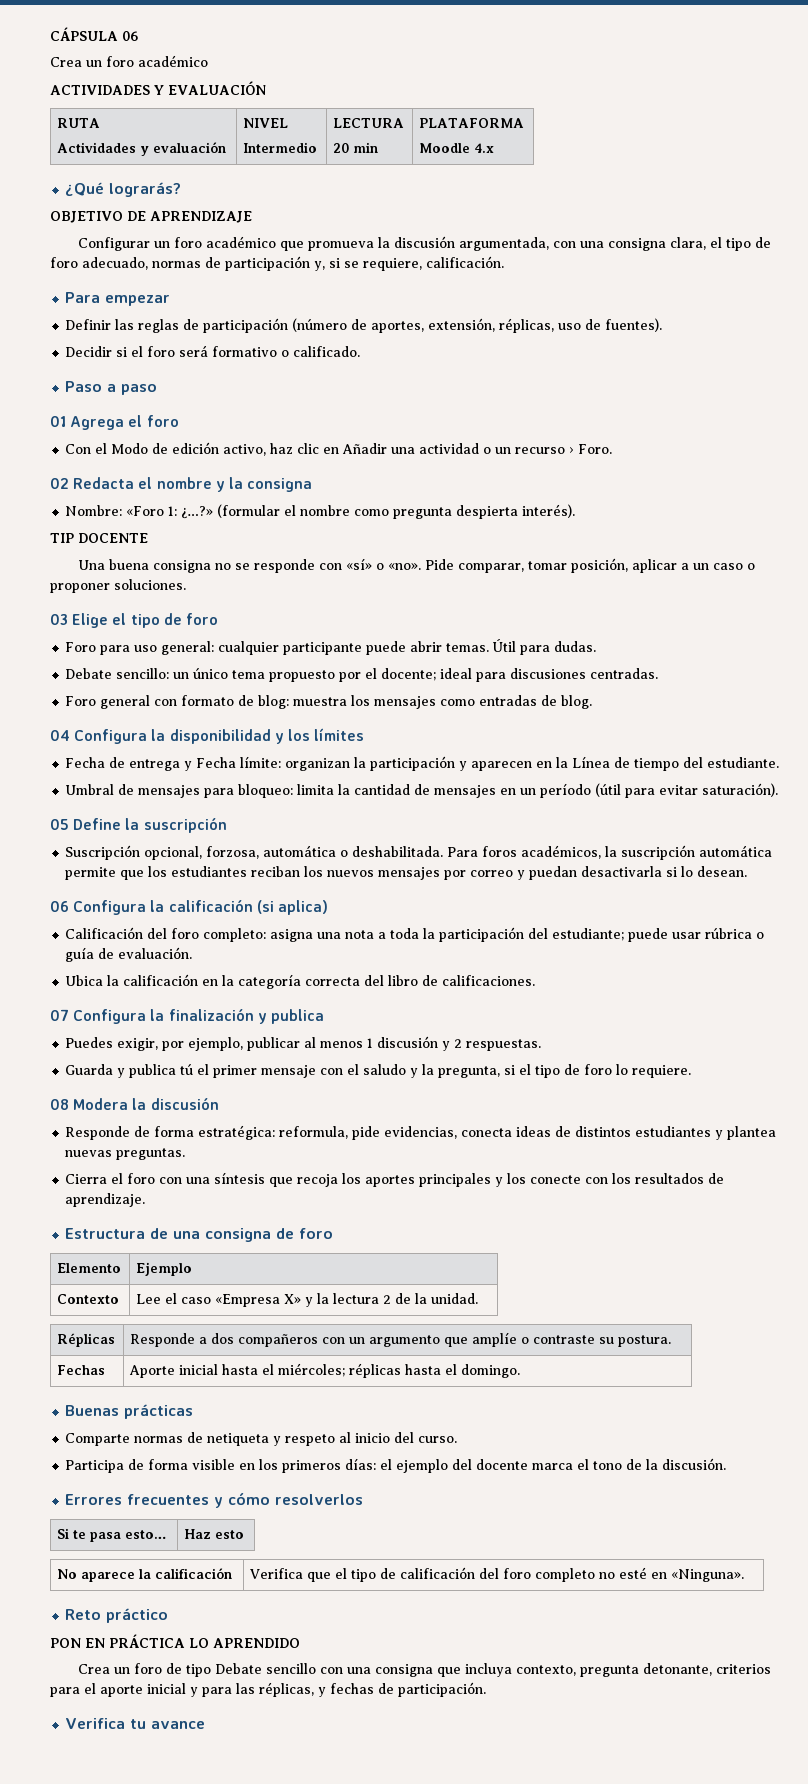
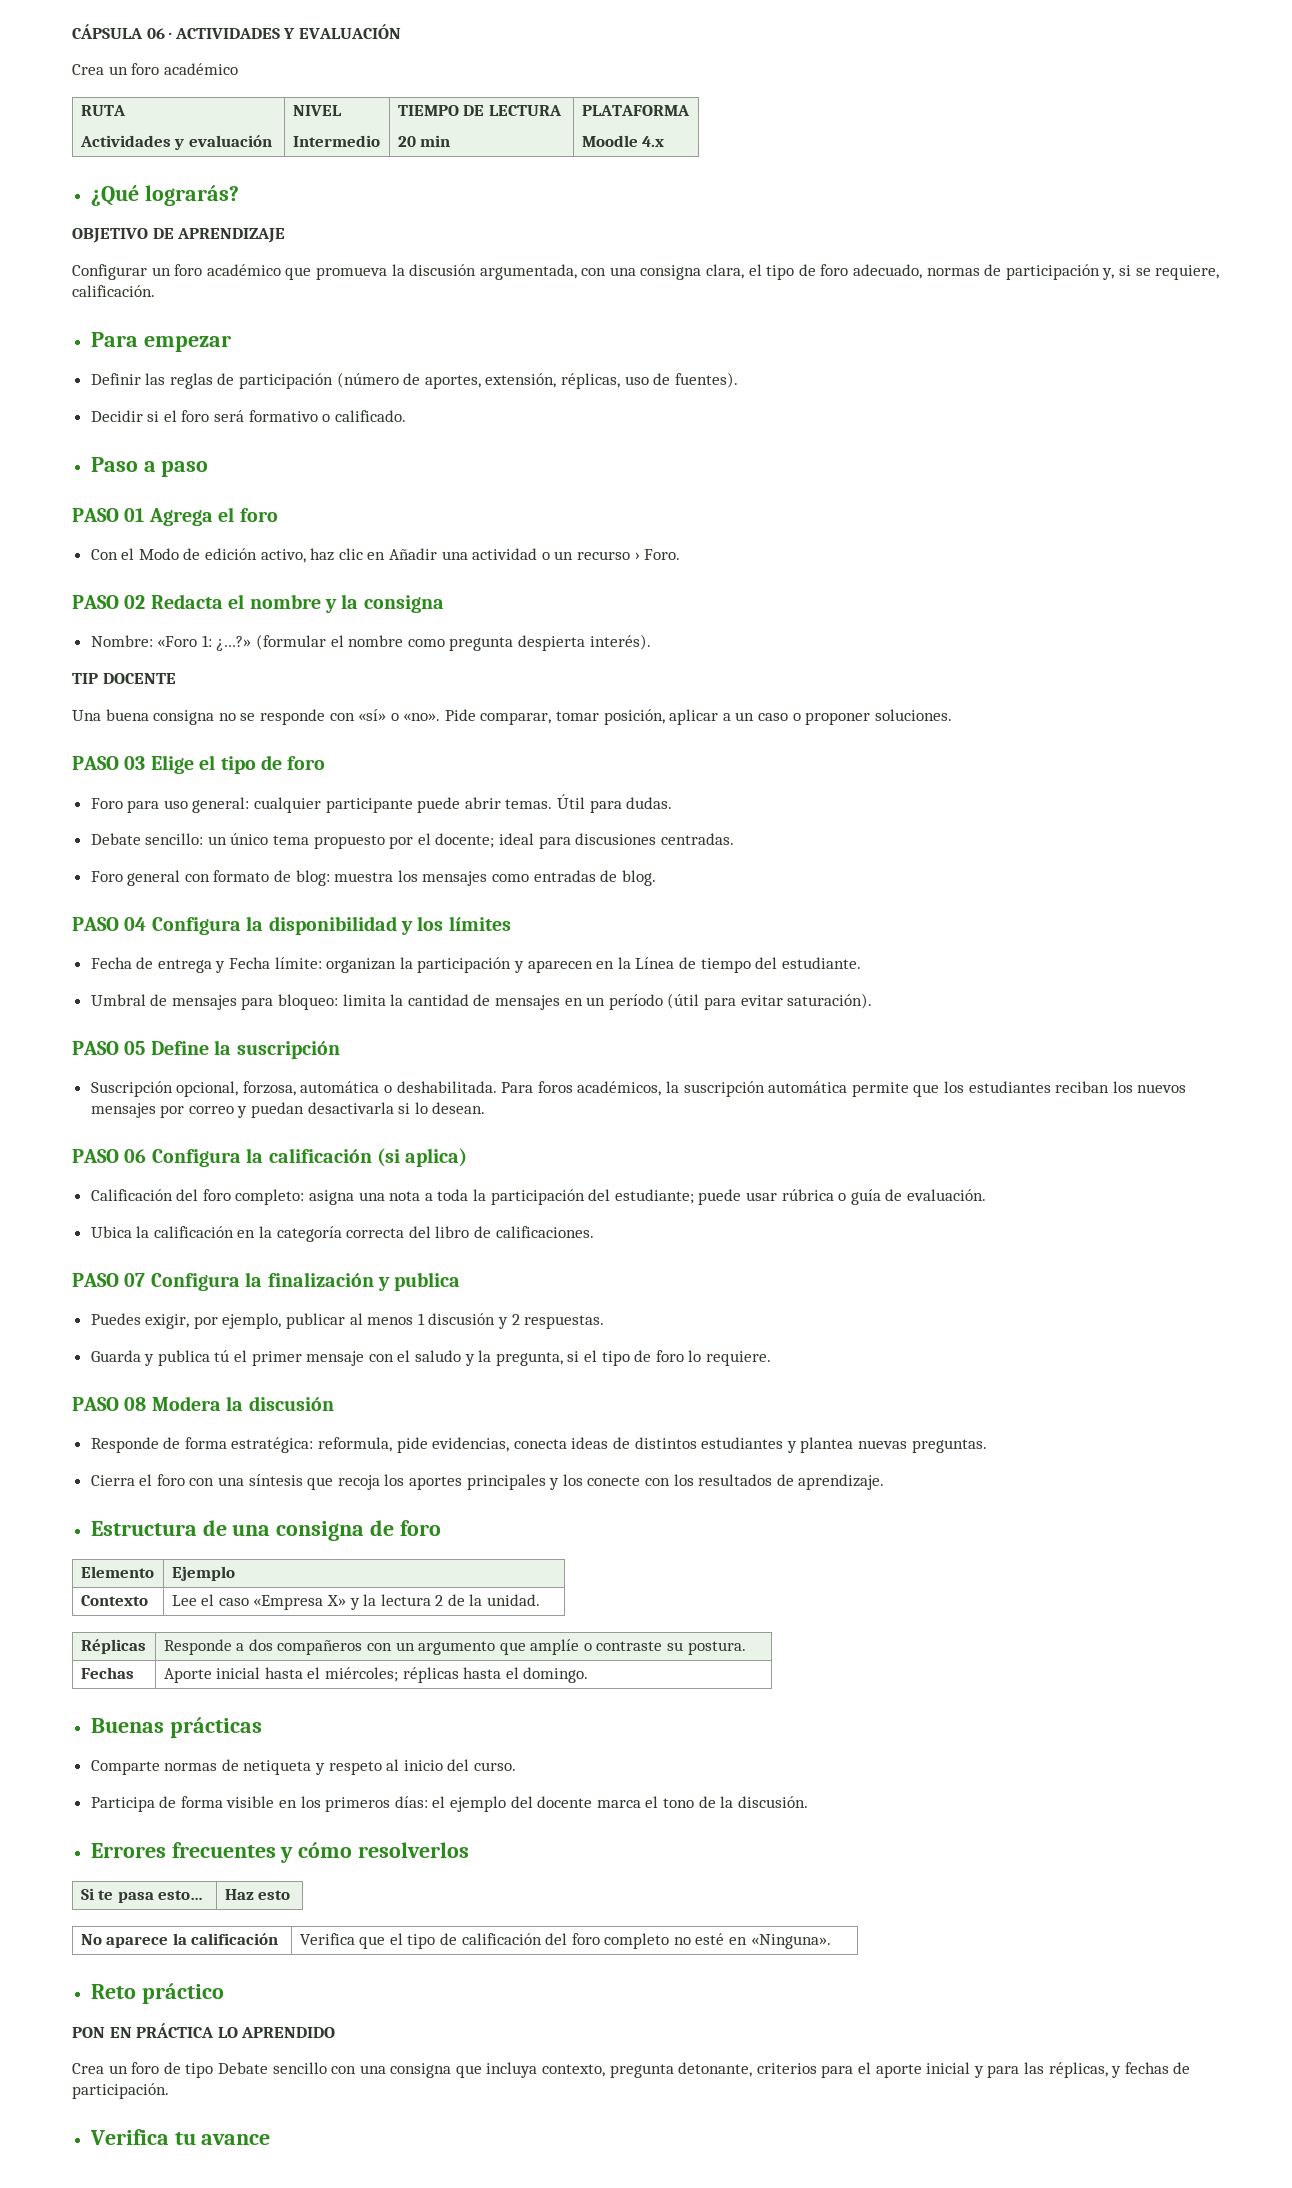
- CÁPSULA 06
+ CÁPSULA 06 · ACTIVIDADES Y EVALUACIÓN
- ACTIVIDADES Y EVALUACIÓN
  RUTA
  Actividades y evaluación | NIVEL
- Intermedio | LECTURA
+ Intermedio | TIEMPO DE LECTURA
- 01 Agrega el foro
+ PASO 01 Agrega el foro
- 02 Redacta el nombre y la consigna
+ PASO 02 Redacta el nombre y la consigna
- 03 Elige el tipo de foro
+ PASO 03 Elige el tipo de foro
- 04 Configura la disponibilidad y los límites
+ PASO 04 Configura la disponibilidad y los límites
- 05 Define la suscripción
+ PASO 05 Define la suscripción
- 06 Configura la calificación (si aplica)
+ PASO 06 Configura la calificación (si aplica)
- 07 Configura la finalización y publica
+ PASO 07 Configura la finalización y publica
- 08 Modera la discusión
+ PASO 08 Modera la discusión

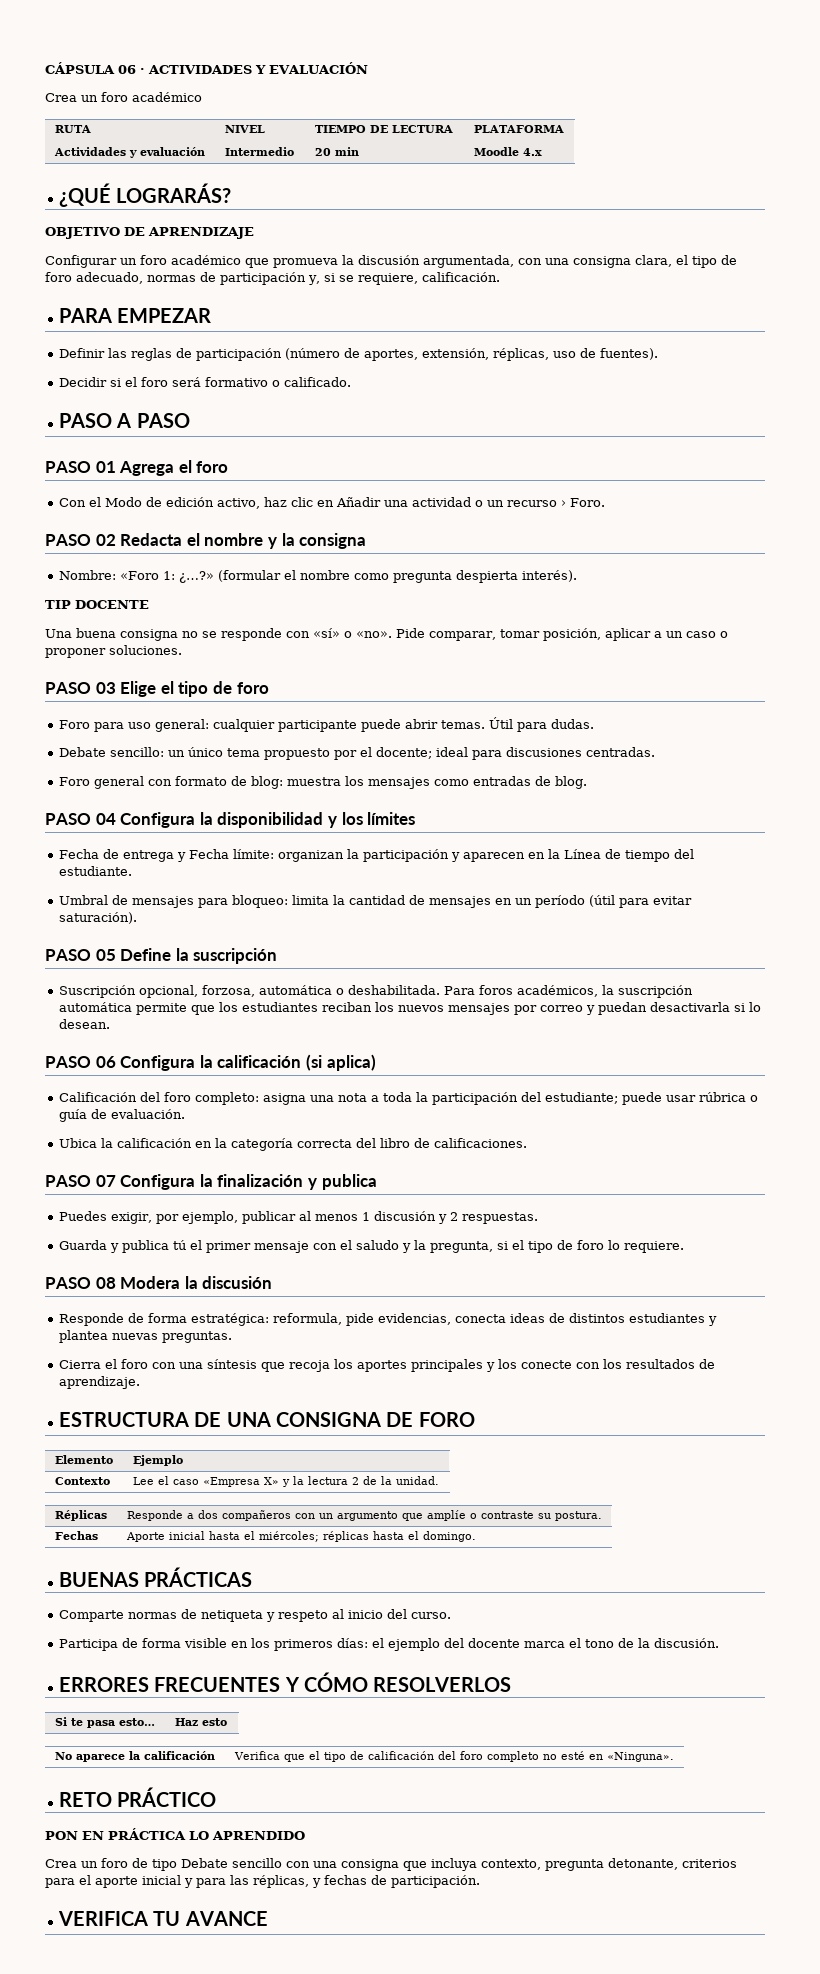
- ¿Qué lograrás?
+ ¿QUÉ LOGRARÁS?
- Para empezar
+ PARA EMPEZAR
- Paso a paso
+ PASO A PASO
- Estructura de una consigna de foro
+ ESTRUCTURA DE UNA CONSIGNA DE FORO
- Buenas prácticas
+ BUENAS PRÁCTICAS
- Errores frecuentes y cómo resolverlos
+ ERRORES FRECUENTES Y CÓMO RESOLVERLOS
- Reto práctico
+ RETO PRÁCTICO
- Verifica tu avance
+ VERIFICA TU AVANCE

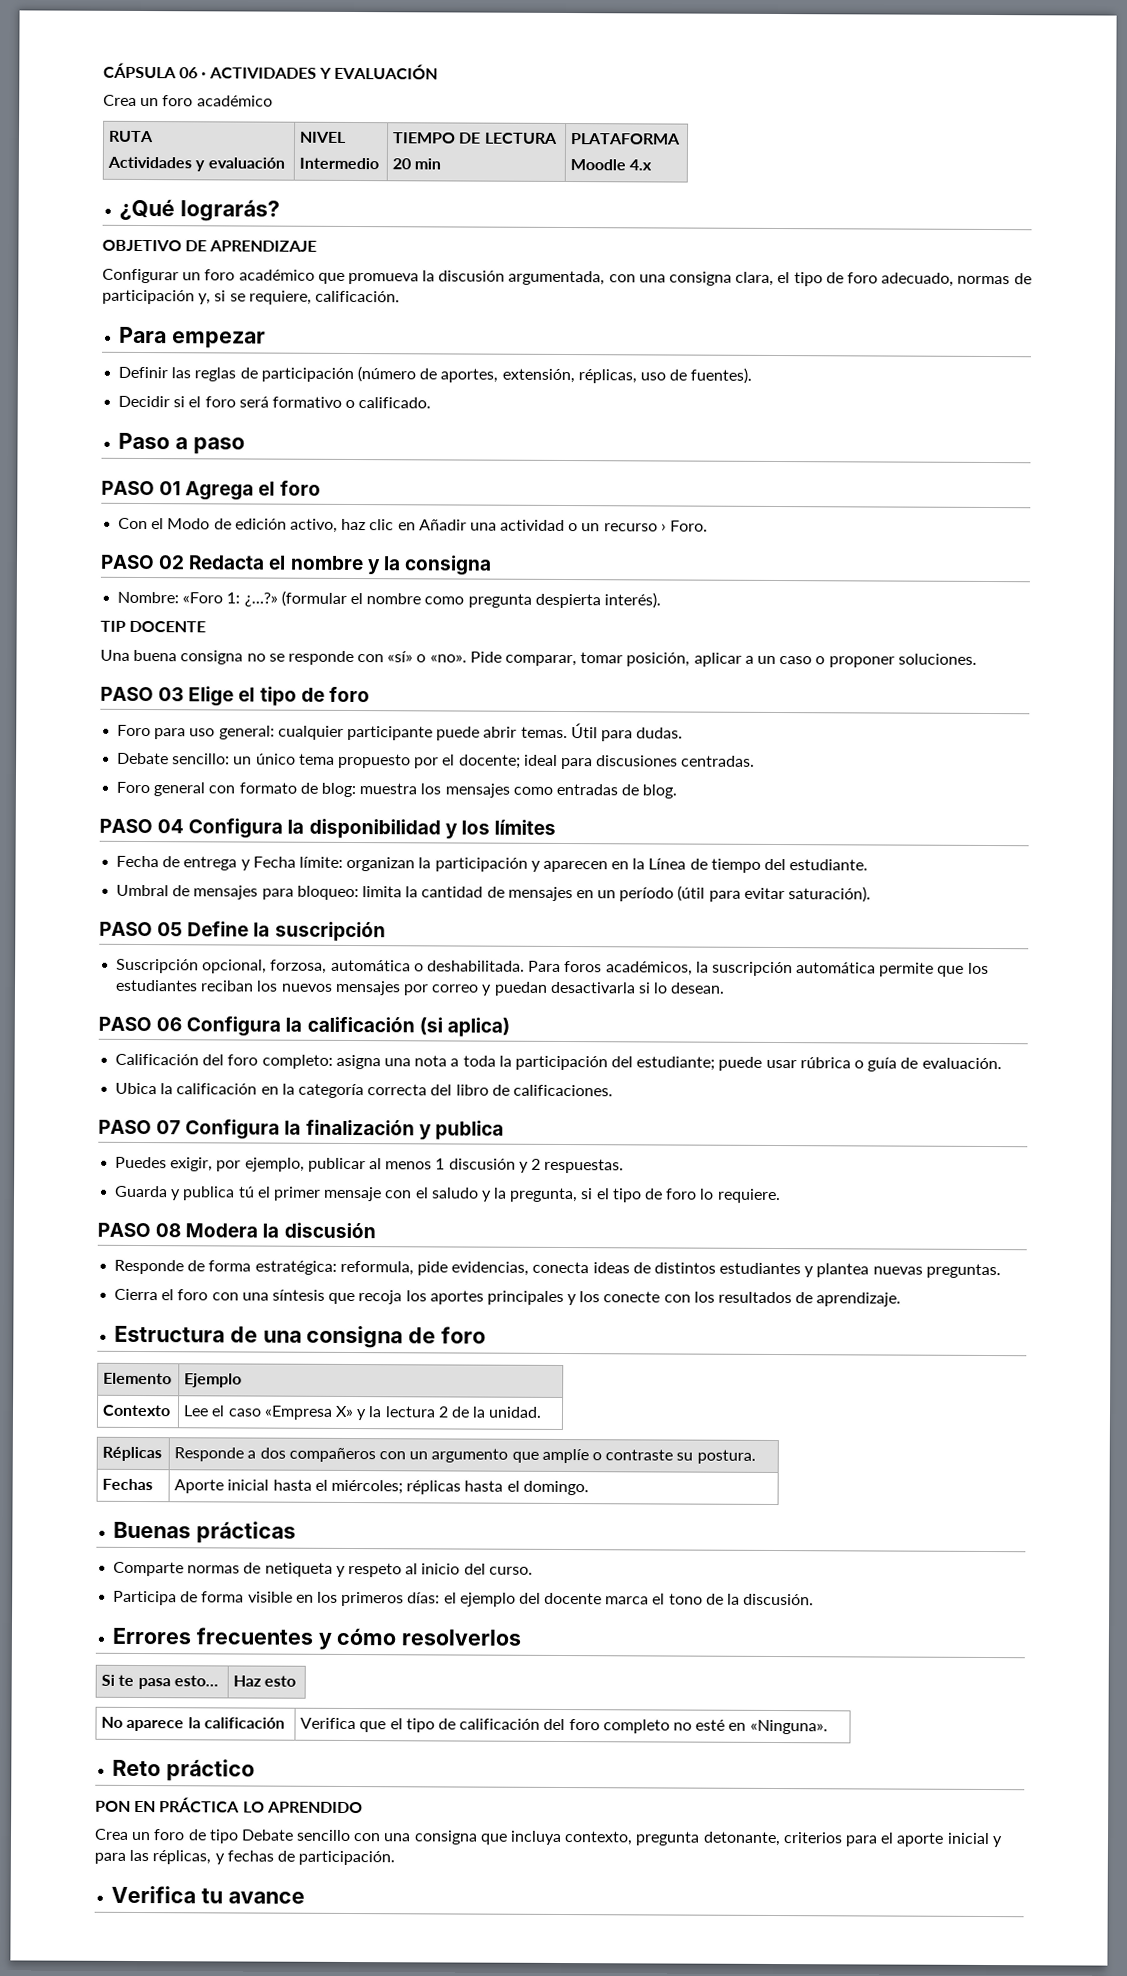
- ¿QUÉ LOGRARÁS?
+ ¿Qué lograrás?
- PARA EMPEZAR
+ Para empezar
- PASO A PASO
+ Paso a paso
- ESTRUCTURA DE UNA CONSIGNA DE FORO
+ Estructura de una consigna de foro
- BUENAS PRÁCTICAS
+ Buenas prácticas
- ERRORES FRECUENTES Y CÓMO RESOLVERLOS
+ Errores frecuentes y cómo resolverlos
- RETO PRÁCTICO
+ Reto práctico
- VERIFICA TU AVANCE
+ Verifica tu avance

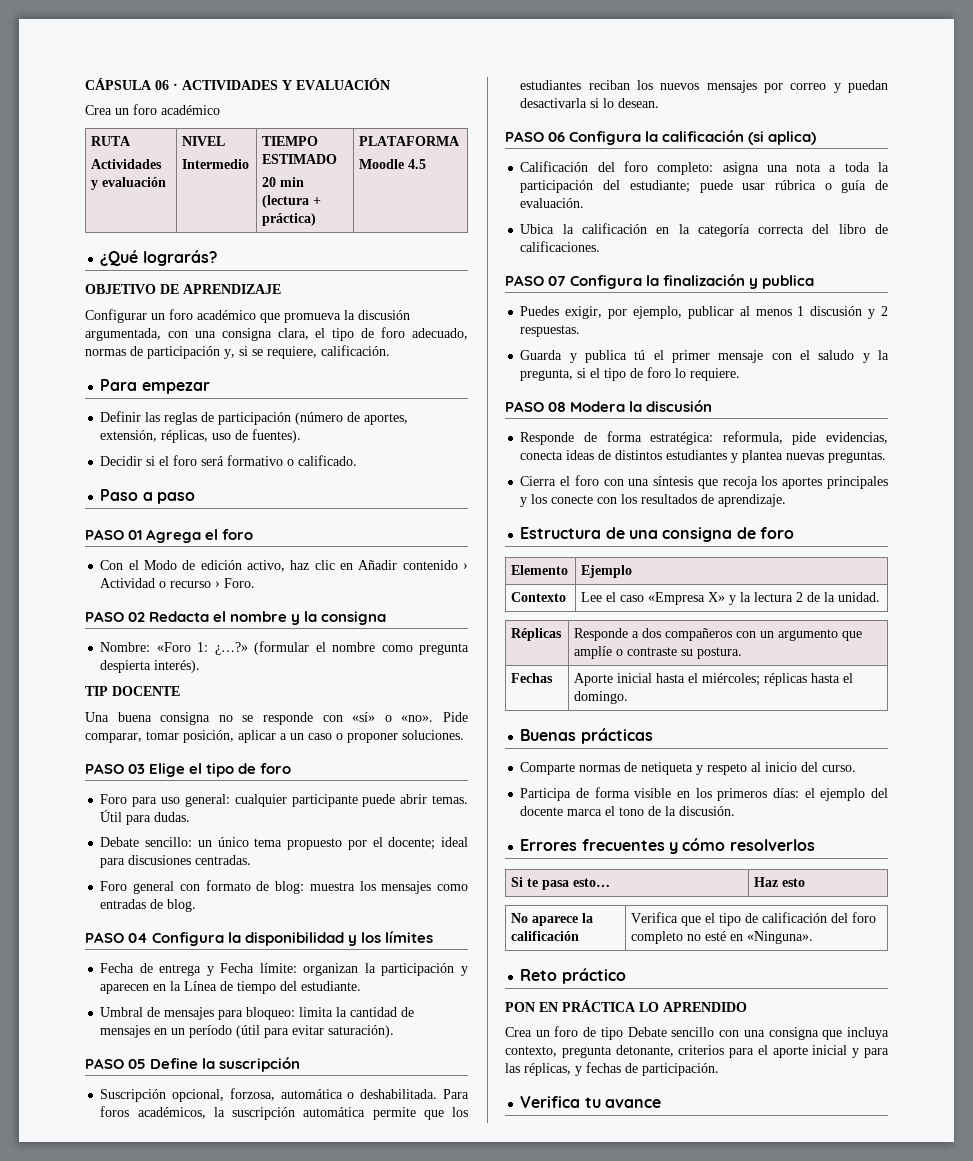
  RUTA
  Actividades y evaluación | NIVEL
- Intermedio | TIEMPO DE LECTURA
- 20 min | PLATAFORMA
- Moodle 4.x
+ Intermedio | TIEMPO ESTIMADO
+ 20 min (lectura + práctica) | PLATAFORMA
+ Moodle 4.5
- Con el Modo de edición activo, haz clic en Añadir una actividad o un recurso › Foro.
+ Con el Modo de edición activo, haz clic en Añadir contenido › Actividad o recurso › Foro.

